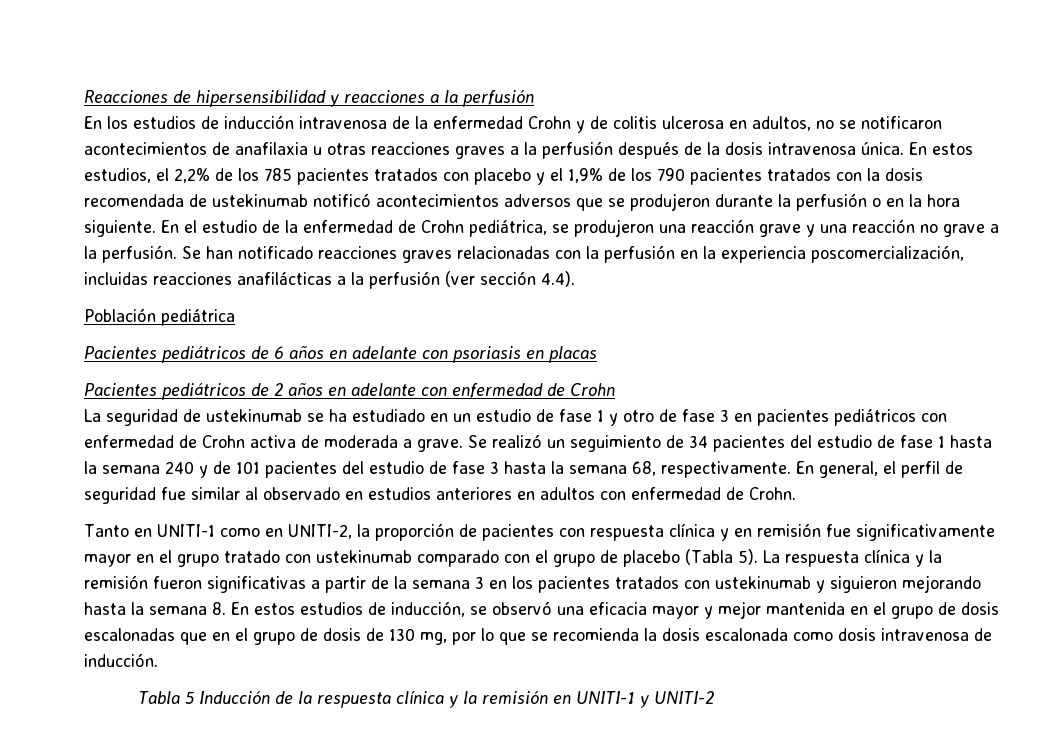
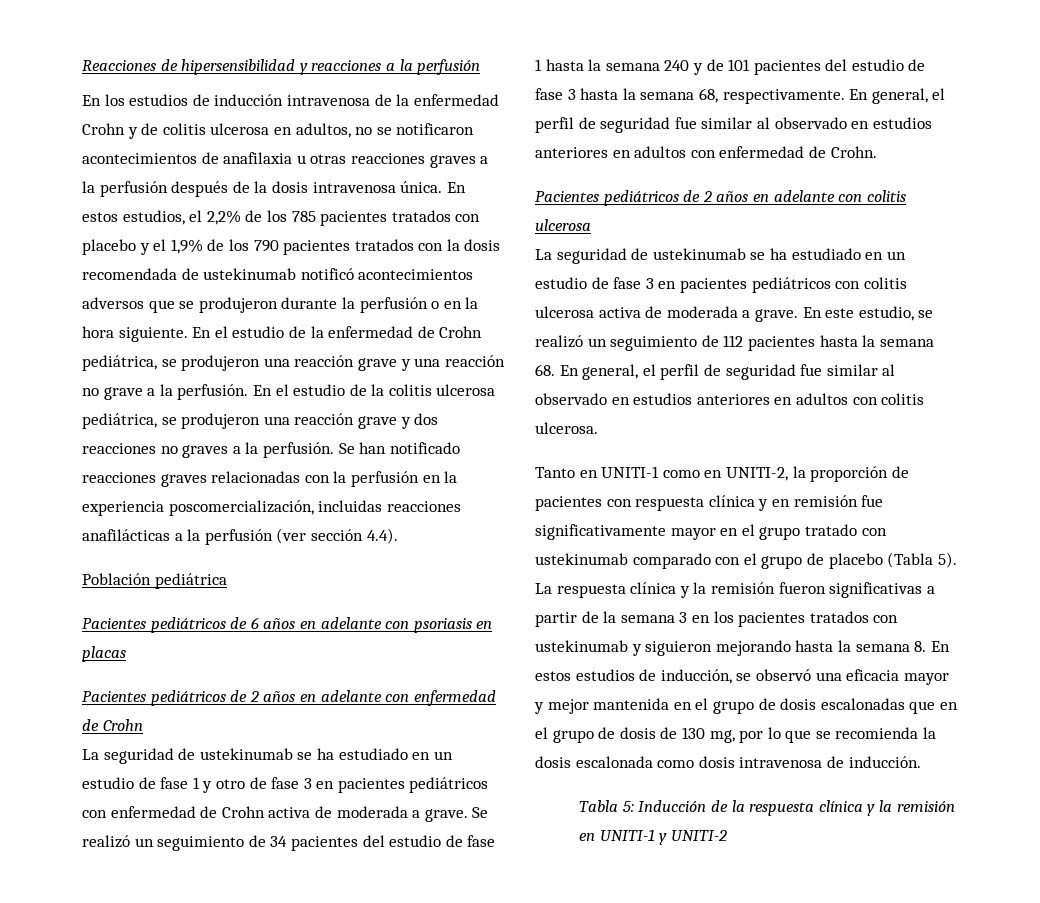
+ En el estudio de la colitis ulcerosa pediátrica, se produjeron una reacción grave y dos reacciones no graves a la perfusión.
+ Pacientes pediátricos de 2 años en adelante con colitis ulcerosa
+ La seguridad de ustekinumab se ha estudiado en un estudio de fase 3 en pacientes pediátricos con colitis ulcerosa activa de moderada a grave. En este estudio, se realizó un seguimiento de 112 pacientes hasta la semana 68. En general, el perfil de seguridad fue similar al observado en estudios anteriores en adultos con colitis ulcerosa.
- Tabla 5 Inducción de la respuesta clínica y la remisión en UNITI-1 y UNITI-2
+ Tabla 5: Inducción de la respuesta clínica y la remisión en UNITI-1 y UNITI-2

